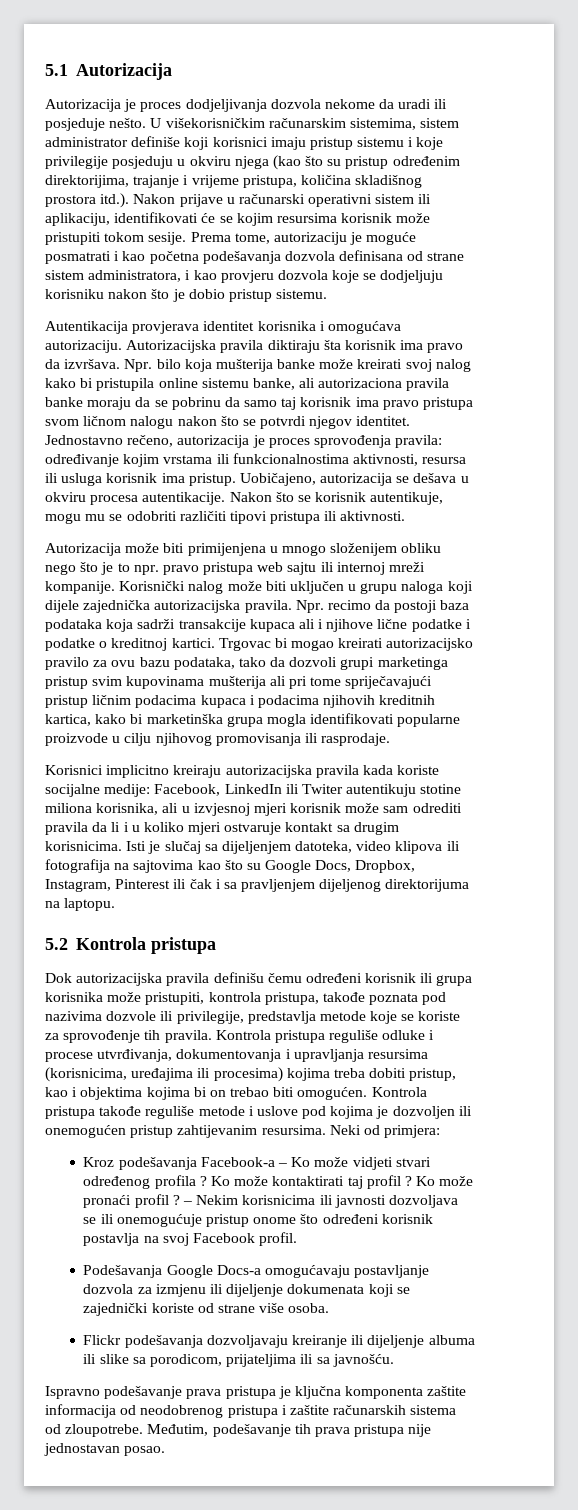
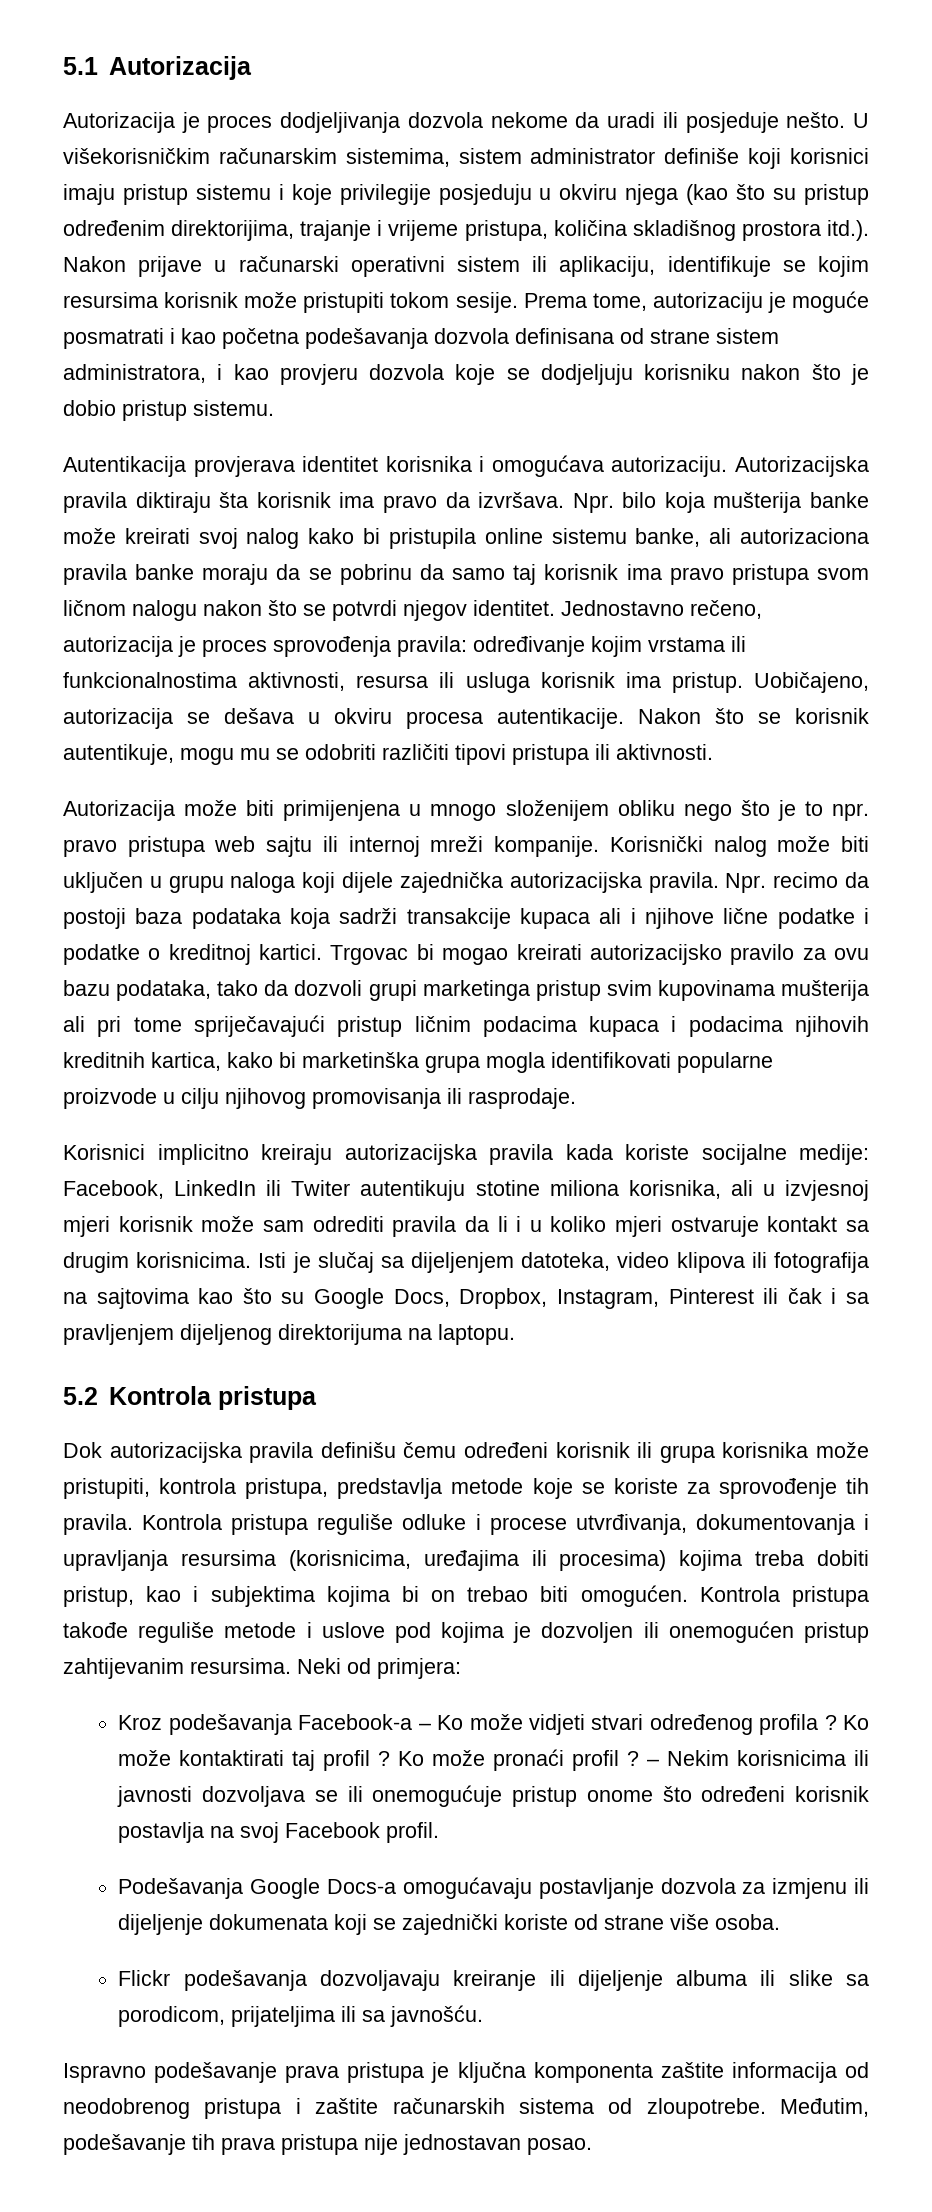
- U višekorisničkim računarskim sistemima, sistem administrator definiše koji korisnici imaju pristup sistemu i koje privilegije posjeduju u okviru njega (kao što su pristup određenim direktorijima, trajanje i vrijeme pristupa, količina skladišnog prostora itd.). Nakon prijave u računarski operativni sistem ili aplikaciju, identifikovati će se kojim resursima korisnik može pristupiti tokom sesije.
+ U višekorisničkim računarskim sistemima, sistem administrator definiše koji korisnici imaju pristup sistemu i koje privilegije posjeduju u okviru njega (kao što su pristup određenim direktorijima, trajanje i vrijeme pristupa, količina skladišnog prostora itd.). Nakon prijave u računarski operativni sistem ili aplikaciju, identifikuje se kojim resursima korisnik može pristupiti tokom sesije.
- Dok autorizacijska pravila definišu čemu određeni korisnik ili grupa korisnika može pristupiti, kontrola pristupa, takođe poznata pod nazivima dozvole ili privilegije, predstavlja metode koje se koriste za sprovođenje tih pravila.
+ Dok autorizacijska pravila definišu čemu određeni korisnik ili grupa korisnika može pristupiti, kontrola pristupa, predstavlja metode koje se koriste za sprovođenje tih pravila.
- Kontrola pristupa reguliše odluke i procese utvrđivanja, dokumentovanja i upravljanja resursima (korisnicima, uređajima ili procesima) kojima treba dobiti pristup, kao i objektima kojima bi on trebao biti omogućen.
+ Kontrola pristupa reguliše odluke i procese utvrđivanja, dokumentovanja i upravljanja resursima (korisnicima, uređajima ili procesima) kojima treba dobiti pristup, kao i subjektima kojima bi on trebao biti omogućen.

